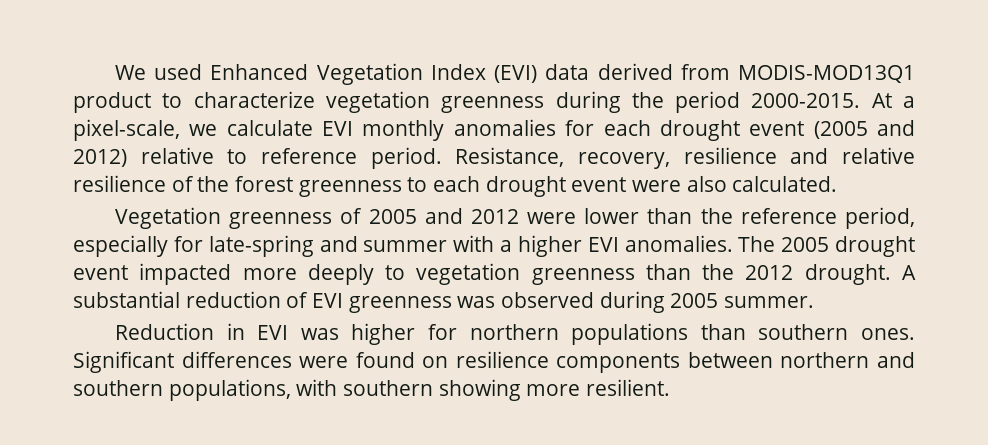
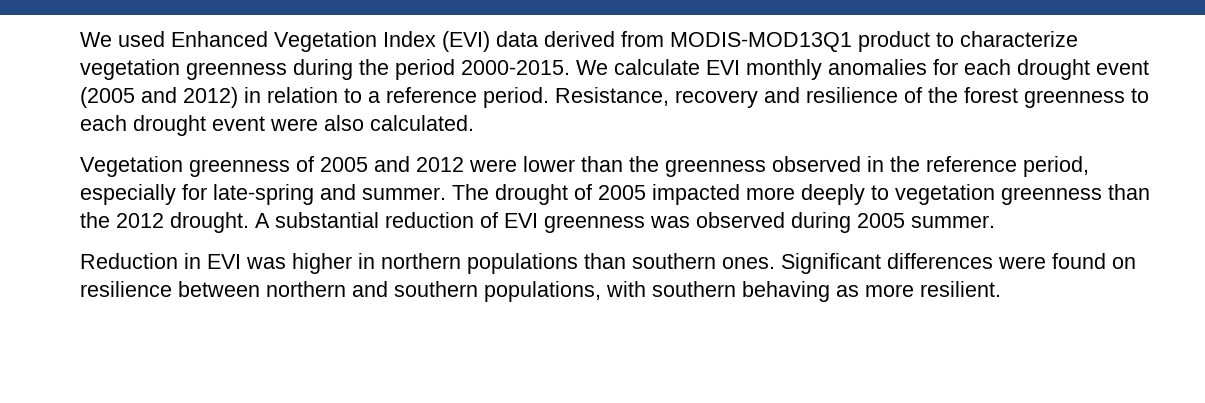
- At a pixel-scale, we calculate EVI monthly anomalies for each drought event (2005 and 2012) relative to reference period. Resistance, recovery, resilience and relative resilience of the forest greenness to each drought event were also calculated.
+ We calculate EVI monthly anomalies for each drought event (2005 and 2012) in relation to a reference period. Resistance, recovery and resilience of the forest greenness to each drought event were also calculated.
- Vegetation greenness of 2005 and 2012 were lower than the reference period, especially for late-spring and summer with a higher EVI anomalies. The 2005 drought event impacted more deeply to vegetation greenness than the 2012 drought.
+ Vegetation greenness of 2005 and 2012 were lower than the greenness observed in the reference period, especially for late-spring and summer. The drought of 2005 impacted more deeply to vegetation greenness than the 2012 drought.
- Reduction in EVI was higher for northern populations than southern ones.
+ Reduction in EVI was higher in northern populations than southern ones.
- Significant differences were found on resilience components between northern and southern populations, with southern showing more resilient.
+ Significant differences were found on resilience between northern and southern populations, with southern behaving as more resilient.

